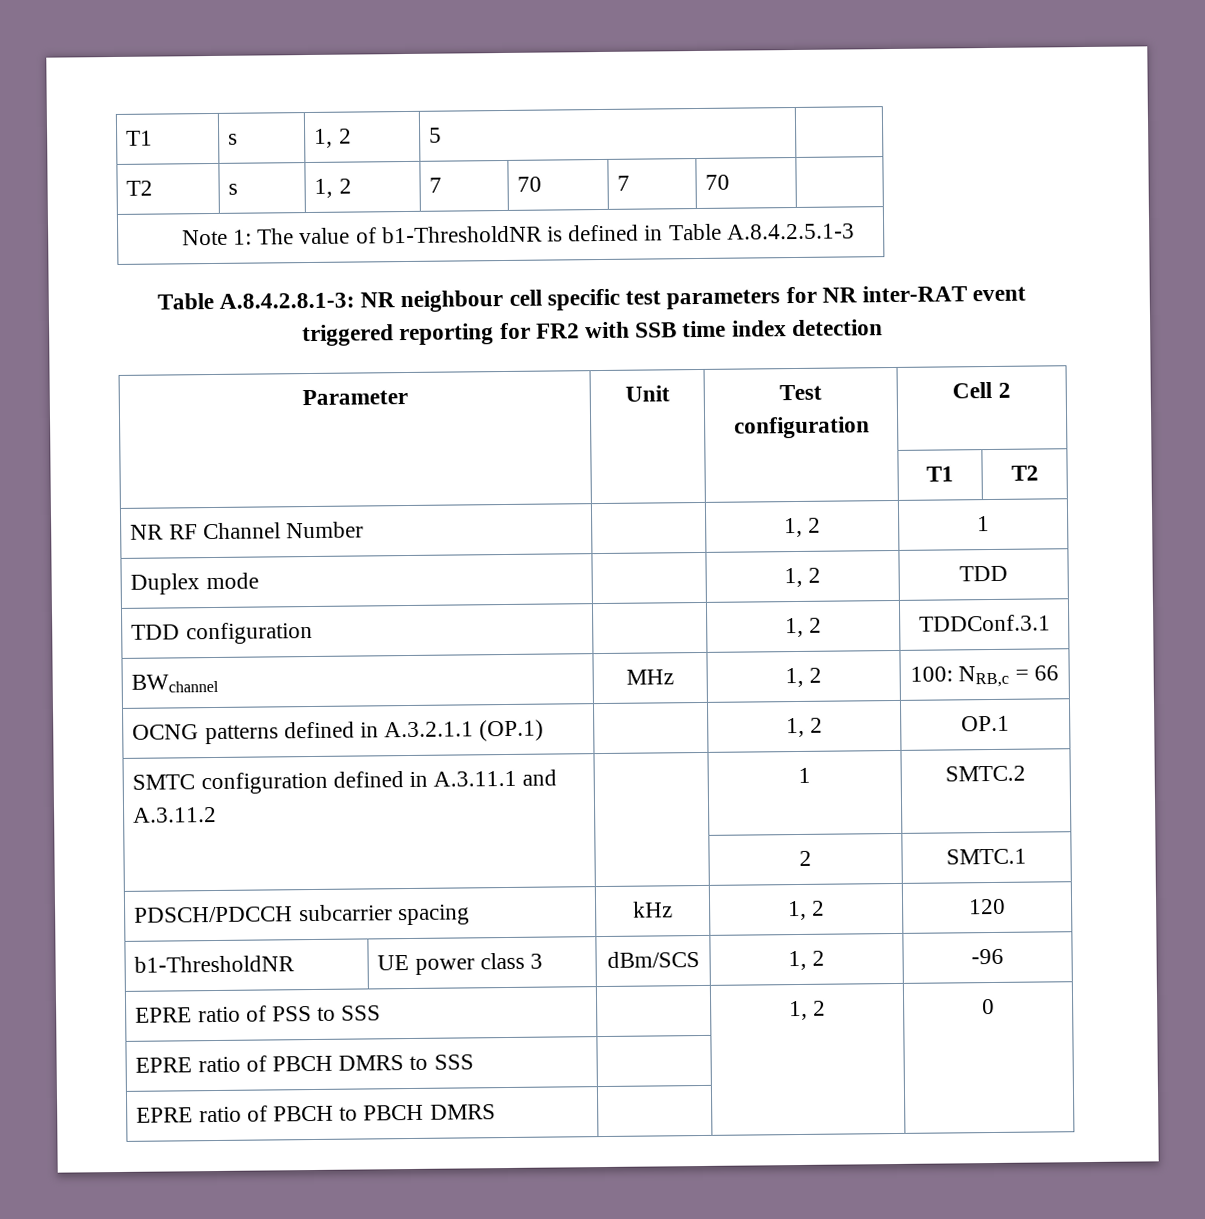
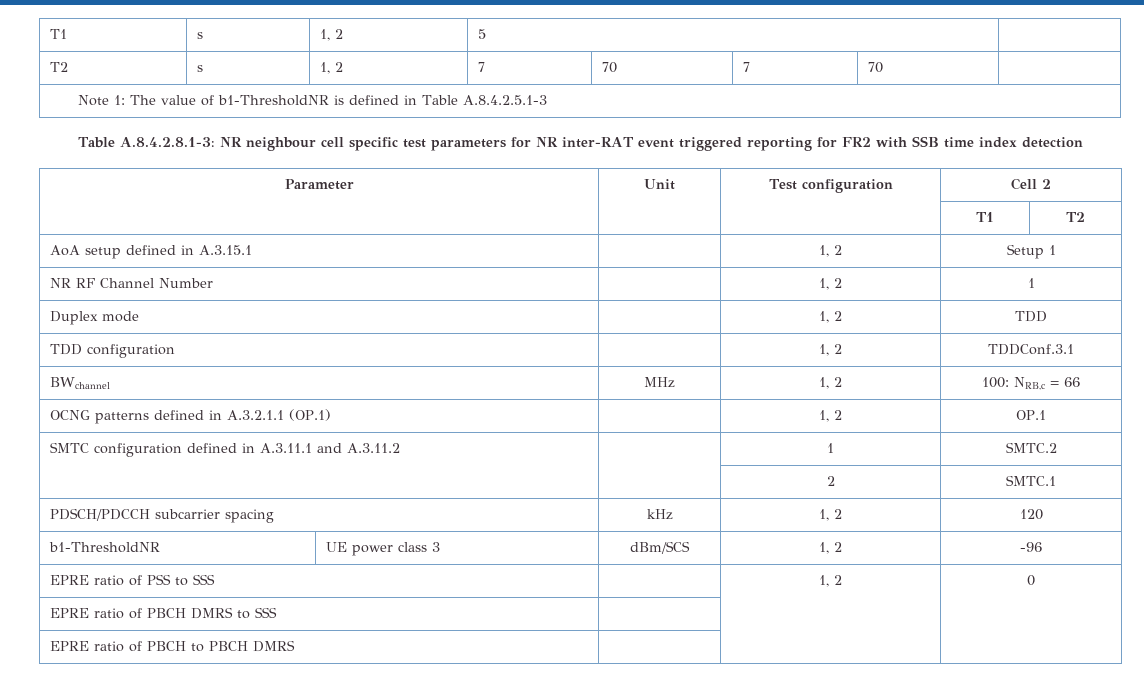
+ AoA setup defined in A.3.15.1 | | 1, 2 | Setup 1

